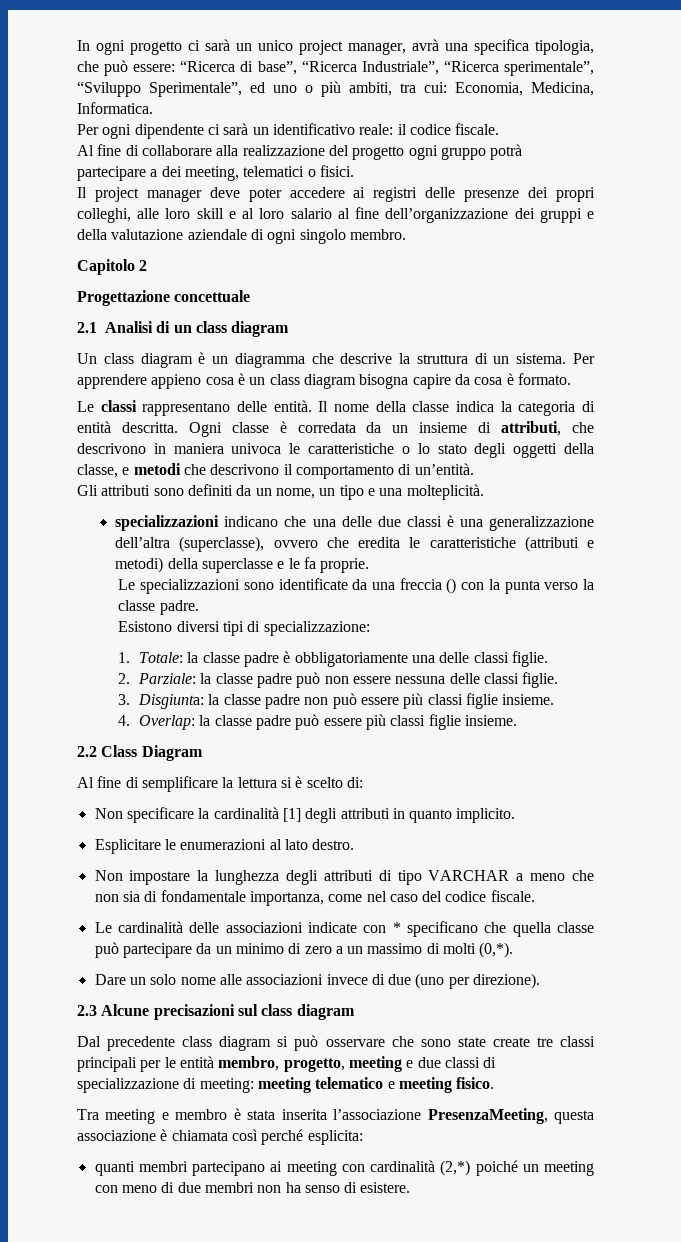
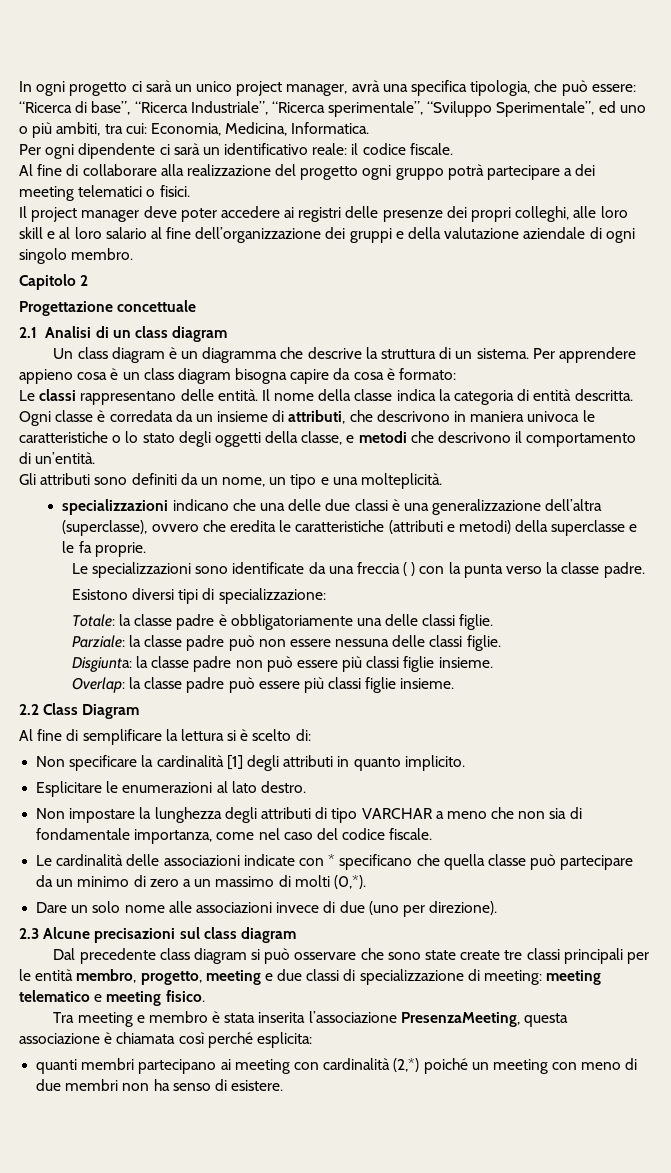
- Al fine di collaborare alla realizzazione del progetto ogni gruppo potrà partecipare a dei meeting, telematici o fisici.
+ Al fine di collaborare alla realizzazione del progetto ogni gruppo potrà partecipare a dei meeting telematici o fisici.
- Per apprendere appieno cosa è un class diagram bisogna capire da cosa è formato.
+ Per apprendere appieno cosa è un class diagram bisogna capire da cosa è formato:
- Le specializzazioni sono identificate da una freccia () con la punta verso la classe padre.
+ Le specializzazioni sono identificate da una freccia ( ) con la punta verso la classe padre.
- 1. Totale: la classe padre è obbligatoriamente una delle classi figlie.
+ Totale: la classe padre è obbligatoriamente una delle classi figlie.
- 2. Parziale: la classe padre può non essere nessuna delle classi figlie.
+ Parziale: la classe padre può non essere nessuna delle classi figlie.
- 3. Disgiunta: la classe padre non può essere più classi figlie insieme.
+ Disgiunta: la classe padre non può essere più classi figlie insieme.
- 4. Overlap: la classe padre può essere più classi figlie insieme.
+ Overlap: la classe padre può essere più classi figlie insieme.

